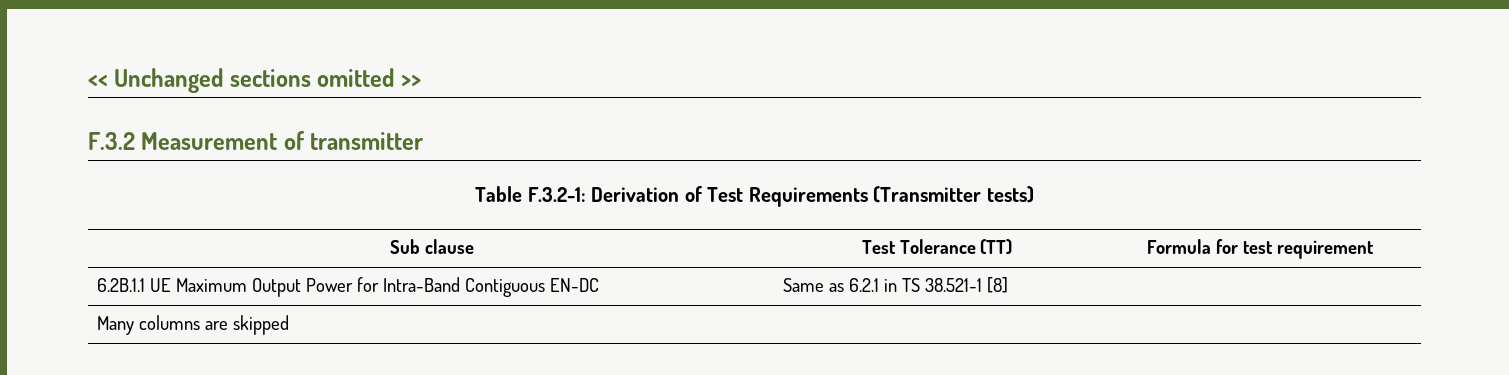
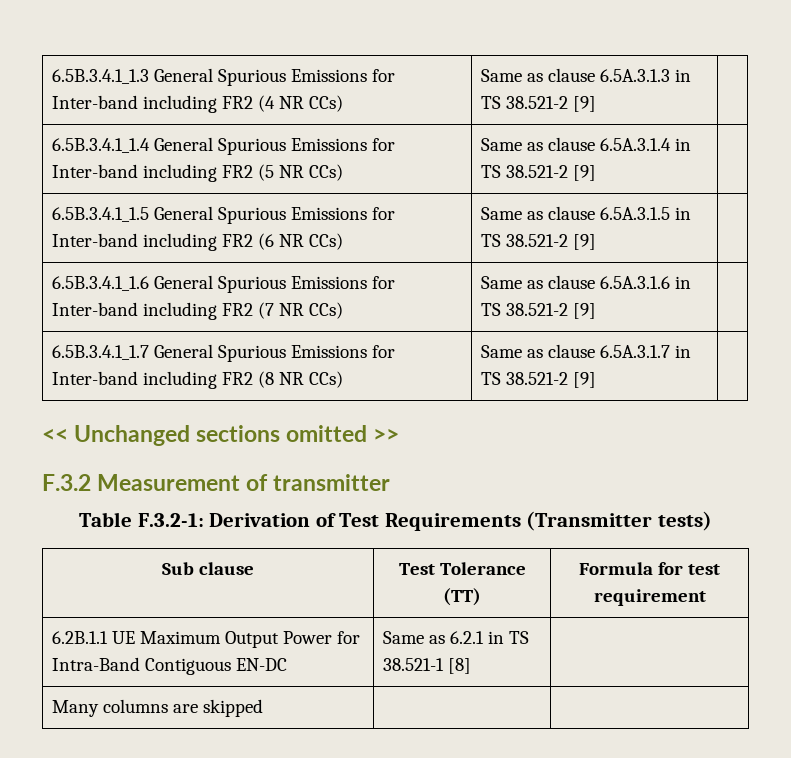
+ 6.5B.3.4.1_1.3 General Spurious Emissions for Inter-band including FR2 (4 NR CCs) | Same as clause 6.5A.3.1.3 in TS 38.521-2 [9] |
+ 6.5B.3.4.1_1.4 General Spurious Emissions for Inter-band including FR2 (5 NR CCs) | Same as clause 6.5A.3.1.4 in TS 38.521-2 [9] |
+ 6.5B.3.4.1_1.5 General Spurious Emissions for Inter-band including FR2 (6 NR CCs) | Same as clause 6.5A.3.1.5 in TS 38.521-2 [9] |
+ 6.5B.3.4.1_1.6 General Spurious Emissions for Inter-band including FR2 (7 NR CCs) | Same as clause 6.5A.3.1.6 in TS 38.521-2 [9] |
+ 6.5B.3.4.1_1.7 General Spurious Emissions for Inter-band including FR2 (8 NR CCs) | Same as clause 6.5A.3.1.7 in TS 38.521-2 [9] |

